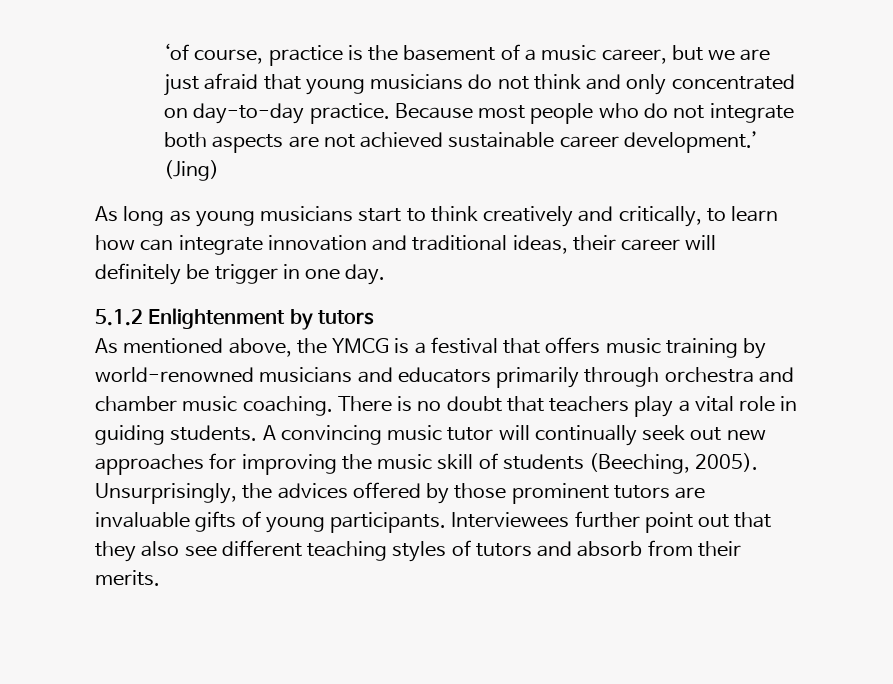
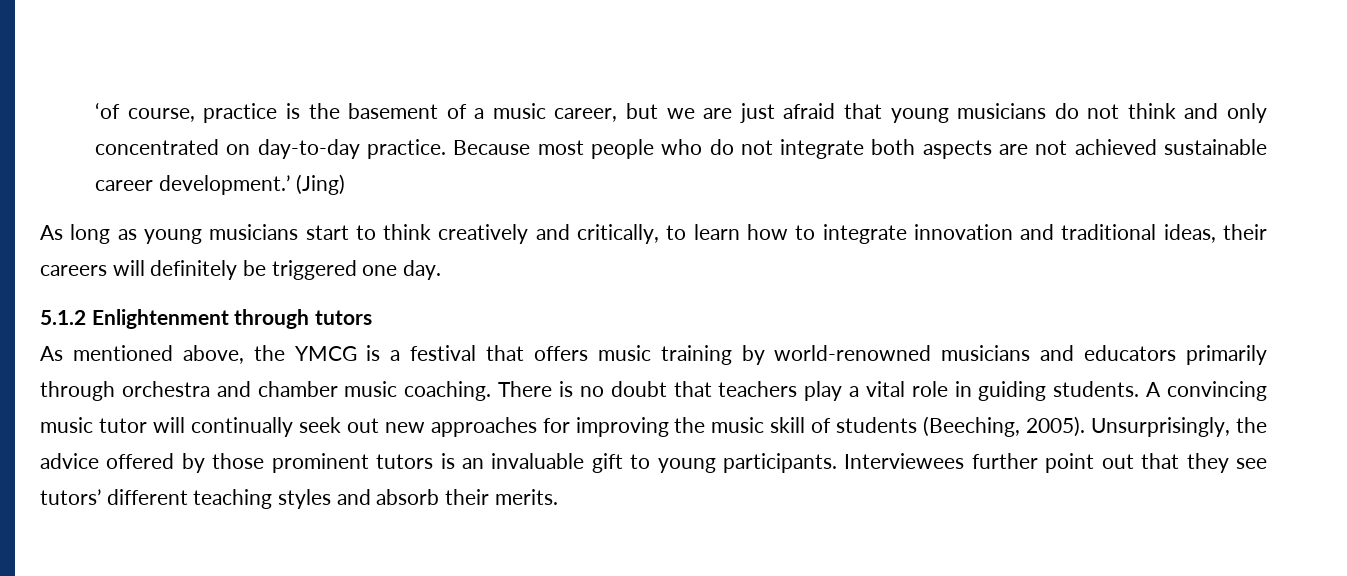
- As long as young musicians start to think creatively and critically, to learn how can integrate innovation and traditional ideas, their career will definitely be trigger in one day.
+ As long as young musicians start to think creatively and critically, to learn how to integrate innovation and traditional ideas, their careers will definitely be triggered one day.
- 5.1.2 Enlightenment by tutors
+ 5.1.2 Enlightenment through tutors
- Unsurprisingly, the advices offered by those prominent tutors are invaluable gifts of young participants.
+ Unsurprisingly, the advice offered by those prominent tutors is an invaluable gift to young participants.
- Interviewees further point out that they also see different teaching styles of tutors and absorb from their merits.
+ Interviewees further point out that they see tutors’ different teaching styles and absorb their merits.

